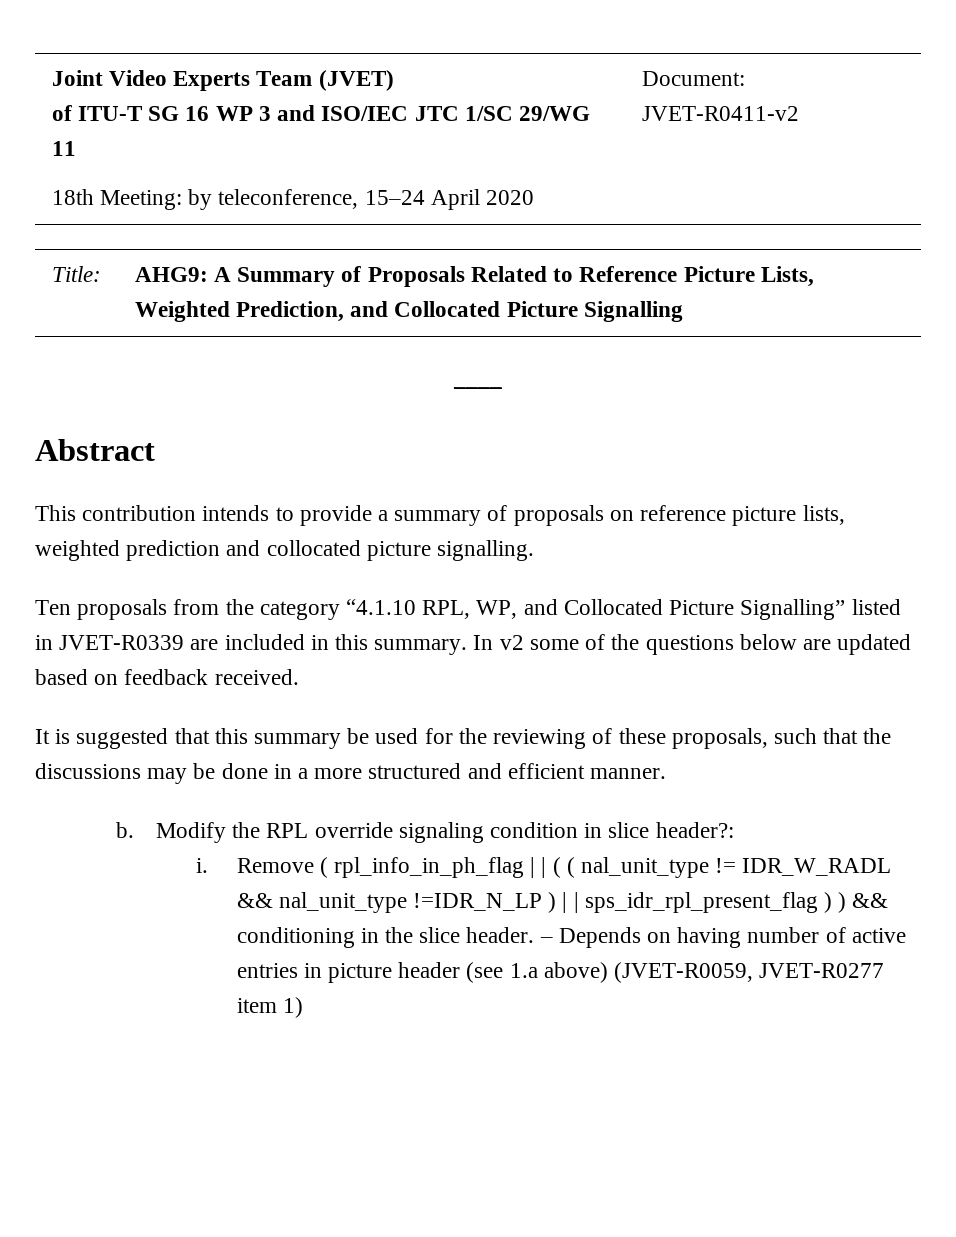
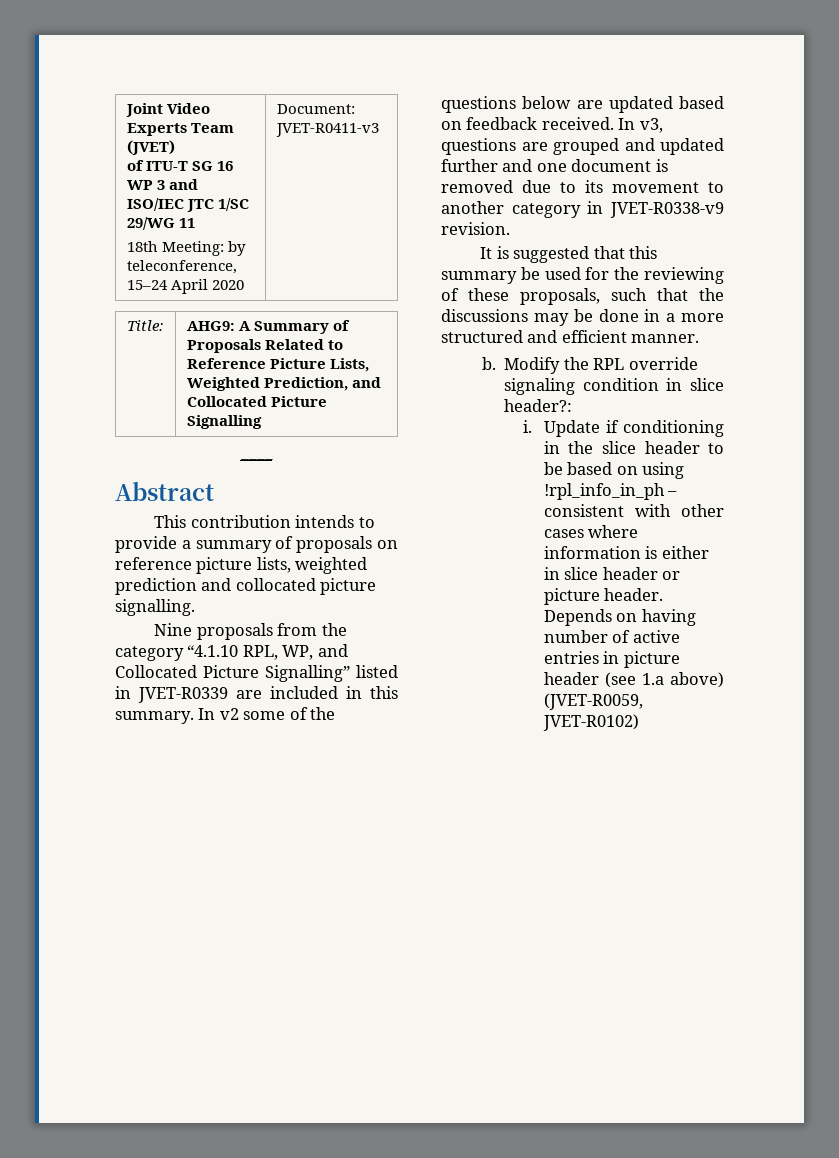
  Joint Video Experts Team (JVET)
  of ITU-T SG 16 WP 3 and ISO/IEC JTC 1/SC 29/WG 11
- 18th Meeting: by teleconference, 15–24 April 2020 | Document: JVET-R0411-v2
+ 18th Meeting: by teleconference, 15–24 April 2020 | Document: JVET-R0411-v3
- Ten proposals from the category “4.1.10 RPL, WP, and Collocated Picture Signalling” listed in JVET-R0339 are included in this summary.
+ Nine proposals from the category “4.1.10 RPL, WP, and Collocated Picture Signalling” listed in JVET-R0339 are included in this summary.
+ In v3, questions are grouped and updated further and one document is removed due to its movement to another category in JVET-R0338-v9 revision.
- Remove ( rpl_info_in_ph_flag | | ( ( nal_unit_type != IDR_W_RADL && nal_unit_type !=IDR_N_LP ) | | sps_idr_rpl_present_flag ) ) && conditioning in the slice header. – Depends on having number of active entries in picture header (see 1.a above) (JVET-R0059, JVET-R0277 item 1)
+ Update if conditioning in the slice header to be based on using !rpl_info_in_ph – consistent with other cases where information is either in slice header or picture header. Depends on having number of active entries in picture header (see 1.a above) (JVET-R0059, JVET-R0102)

